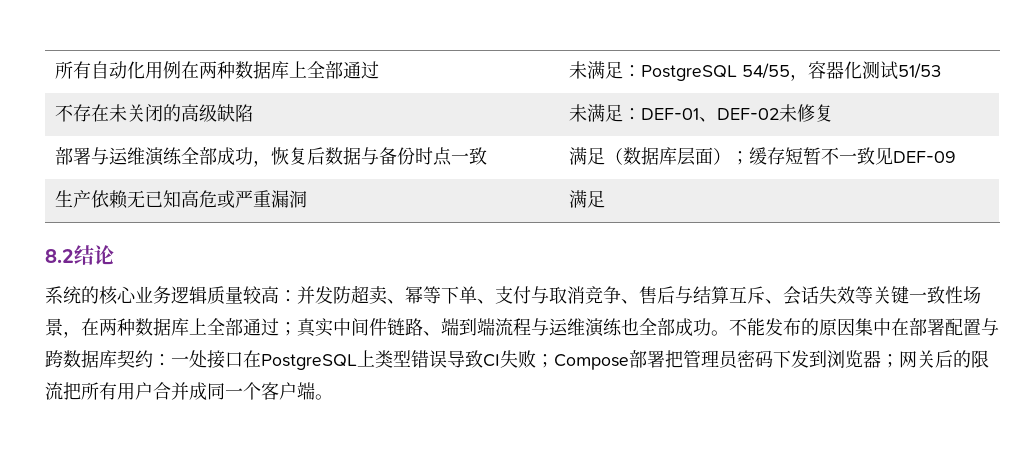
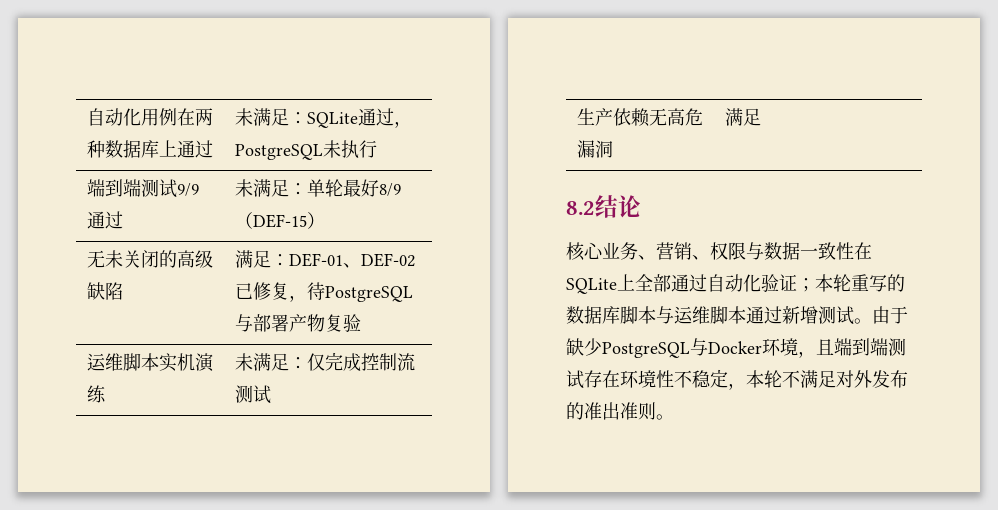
- 所有自动化用例在两种数据库上全部通过 | 未满足：PostgreSQL 54/55，容器化测试51/53
- 不存在未关闭的高级缺陷 | 未满足：DEF-01、DEF-02未修复
- 部署与运维演练全部成功，恢复后数据与备份时点一致 | 满足（数据库层面）；缓存短暂不一致见DEF-09
+ 自动化用例在两种数据库上通过 | 未满足：SQLite通过，PostgreSQL未执行
+ 端到端测试9/9通过 | 未满足：单轮最好8/9（DEF-15）
+ 无未关闭的高级缺陷 | 满足：DEF-01、DEF-02已修复，待PostgreSQL与部署产物复验
+ 运维脚本实机演练 | 未满足：仅完成控制流测试
- 生产依赖无已知高危或严重漏洞 | 满足
+ 生产依赖无高危漏洞 | 满足
- 系统的核心业务逻辑质量较高：并发防超卖、幂等下单、支付与取消竞争、售后与结算互斥、会话失效等关键一致性场景，在两种数据库上全部通过；真实中间件链路、端到端流程与运维演练也全部成功。不能发布的原因集中在部署配置与跨数据库契约：一处接口在PostgreSQL上类型错误导致CI失败；Compose部署把管理员密码下发到浏览器；网关后的限流把所有用户合并成同一个客户端。
+ 核心业务、营销、权限与数据一致性在SQLite上全部通过自动化验证；本轮重写的数据库脚本与运维脚本通过新增测试。由于缺少PostgreSQL与Docker环境，且端到端测试存在环境性不稳定，本轮不满足对外发布的准出准则。

